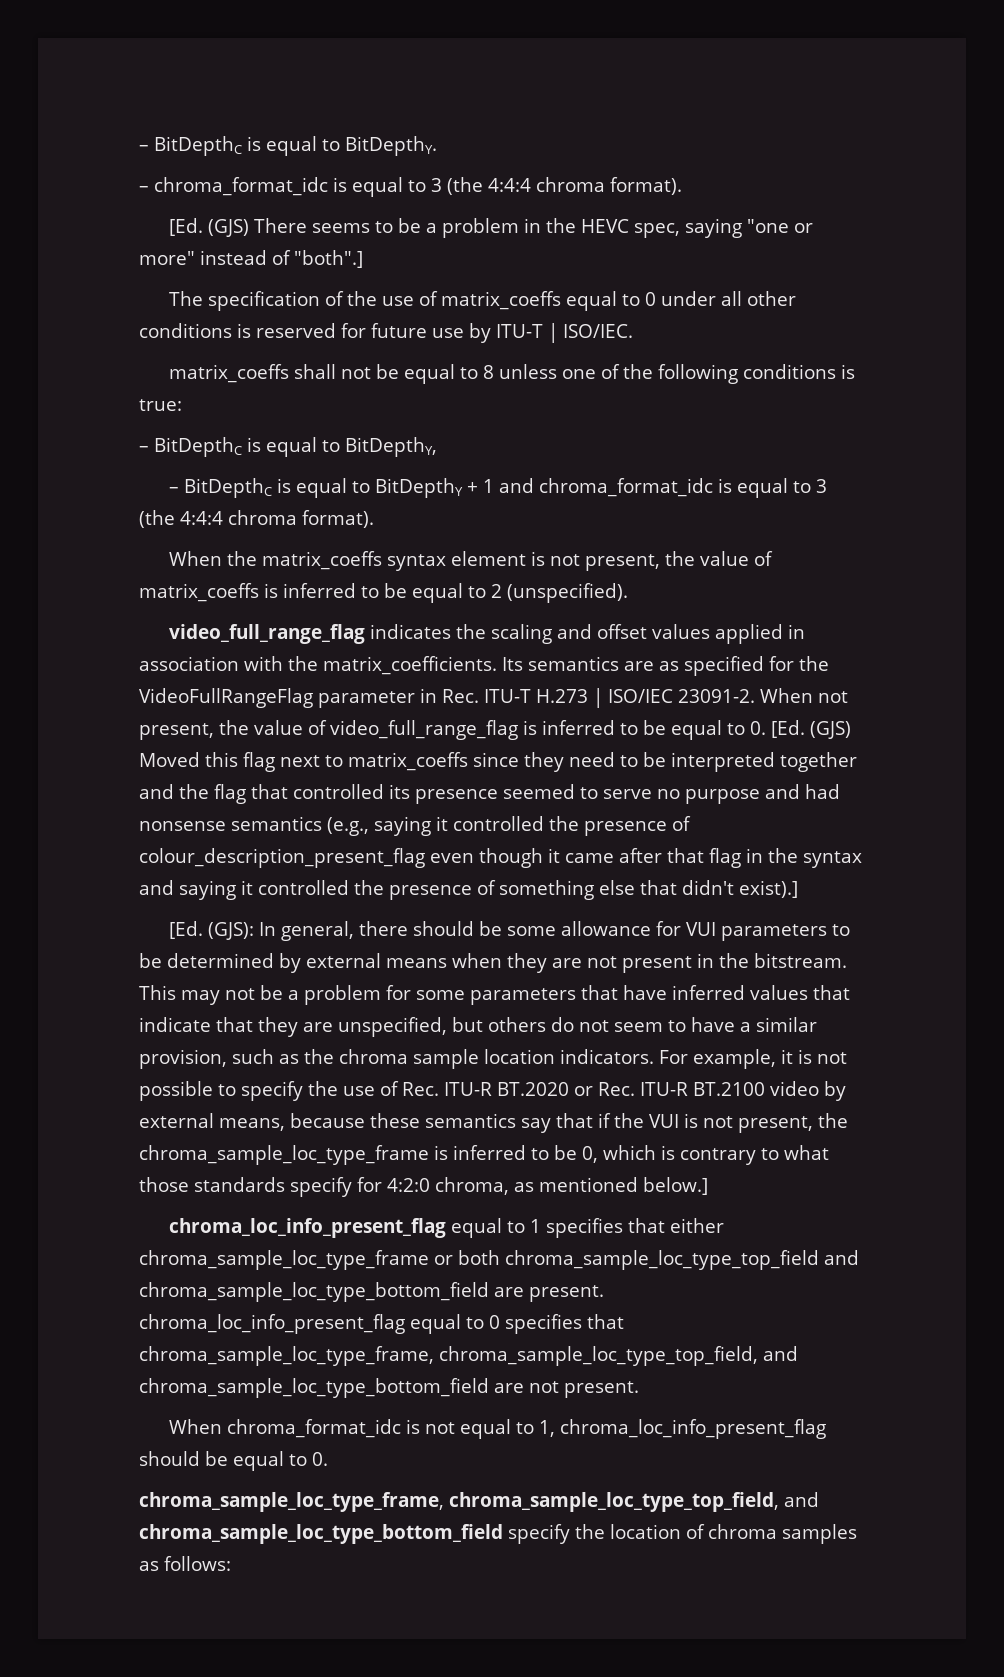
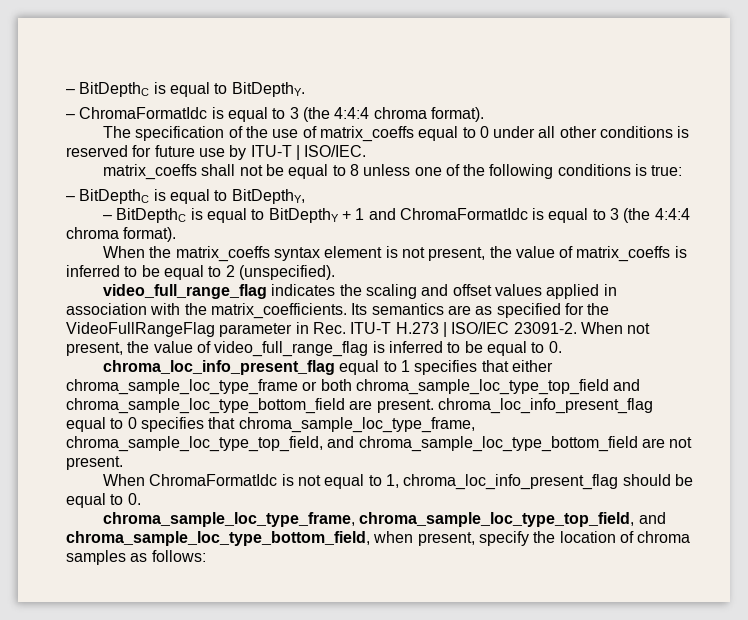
- – chroma_format_idc is equal to 3 (the 4:4:4 chroma format).
- [Ed. (GJS) There seems to be a problem in the HEVC spec, saying "one or more" instead of "both".]
+ – ChromaFormatIdc is equal to 3 (the 4:4:4 chroma format).
- – BitDepthC is equal to BitDepthY + 1 and chroma_format_idc is equal to 3 (the 4:4:4 chroma format).
+ – BitDepthC is equal to BitDepthY + 1 and ChromaFormatIdc is equal to 3 (the 4:4:4 chroma format).
- When not present, the value of video_full_range_flag is inferred to be equal to 0. [Ed. (GJS) Moved this flag next to matrix_coeffs since they need to be interpreted together and the flag that controlled its presence seemed to serve no purpose and had nonsense semantics (e.g., saying it controlled the presence of colour_description_present_flag even though it came after that flag in the syntax and saying it controlled the presence of something else that didn't exist).]
- [Ed. (GJS): In general, there should be some allowance for VUI parameters to be determined by external means when they are not present in the bitstream. This may not be a problem for some parameters that have inferred values that indicate that they are unspecified, but others do not seem to have a similar provision, such as the chroma sample location indicators. For example, it is not possible to specify the use of Rec. ITU-R BT.2020 or Rec. ITU-R BT.2100 video by external means, because these semantics say that if the VUI is not present, the chroma_sample_loc_type_frame is inferred to be 0, which is contrary to what those standards specify for 4:2:0 chroma, as mentioned below.]
+ When not present, the value of video_full_range_flag is inferred to be equal to 0.
- When chroma_format_idc is not equal to 1, chroma_loc_info_present_flag should be equal to 0.
+ When ChromaFormatIdc is not equal to 1, chroma_loc_info_present_flag should be equal to 0.
- chroma_sample_loc_type_frame, chroma_sample_loc_type_top_field, and chroma_sample_loc_type_bottom_field specify the location of chroma samples as follows:
+ chroma_sample_loc_type_frame, chroma_sample_loc_type_top_field, and chroma_sample_loc_type_bottom_field, when present, specify the location of chroma samples as follows:

